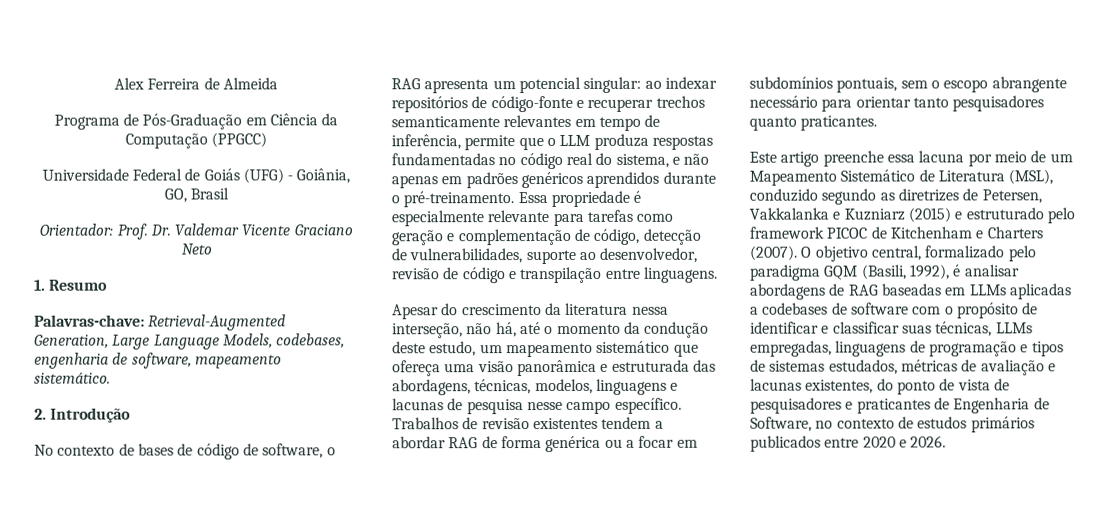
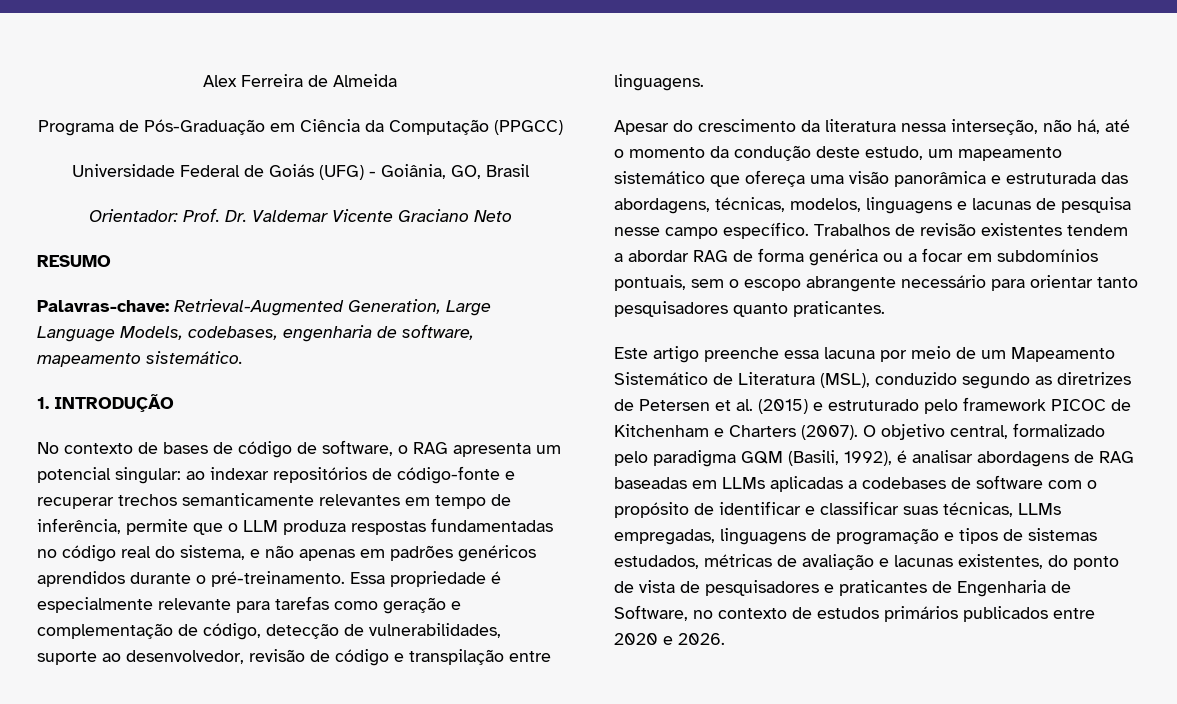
- 1. Resumo
+ RESUMO
- 2. Introdução
+ 1. INTRODUÇÃO
- Este artigo preenche essa lacuna por meio de um Mapeamento Sistemático de Literatura (MSL), conduzido segundo as diretrizes de Petersen, Vakkalanka e Kuzniarz (2015) e estruturado pelo framework PICOC de Kitchenham e Charters (2007).
+ Este artigo preenche essa lacuna por meio de um Mapeamento Sistemático de Literatura (MSL), conduzido segundo as diretrizes de Petersen et al. (2015) e estruturado pelo framework PICOC de Kitchenham e Charters (2007).

